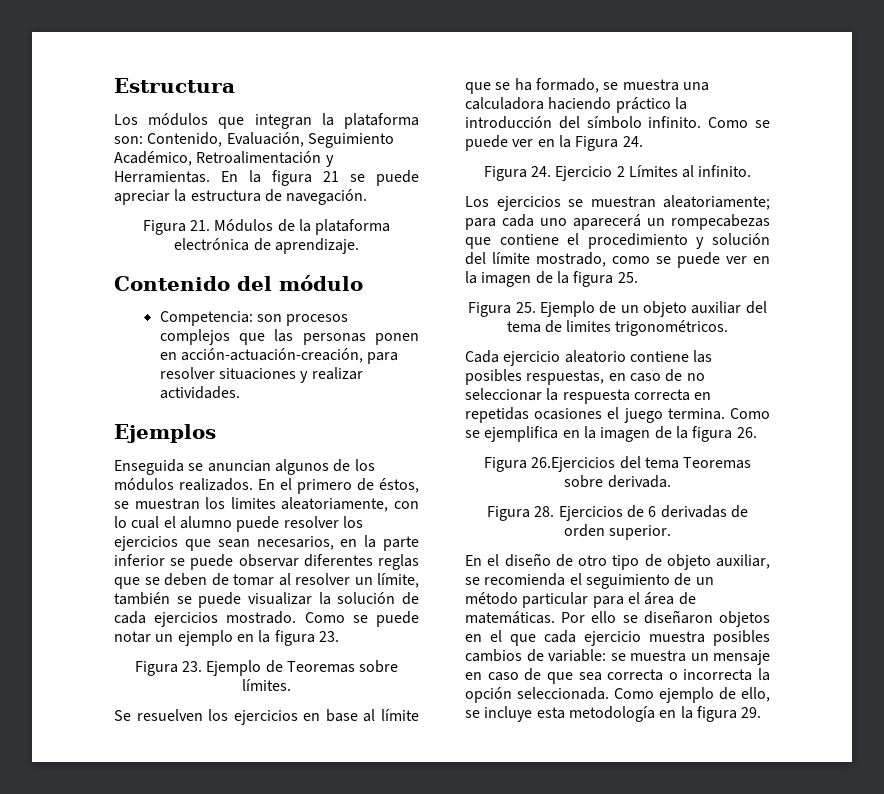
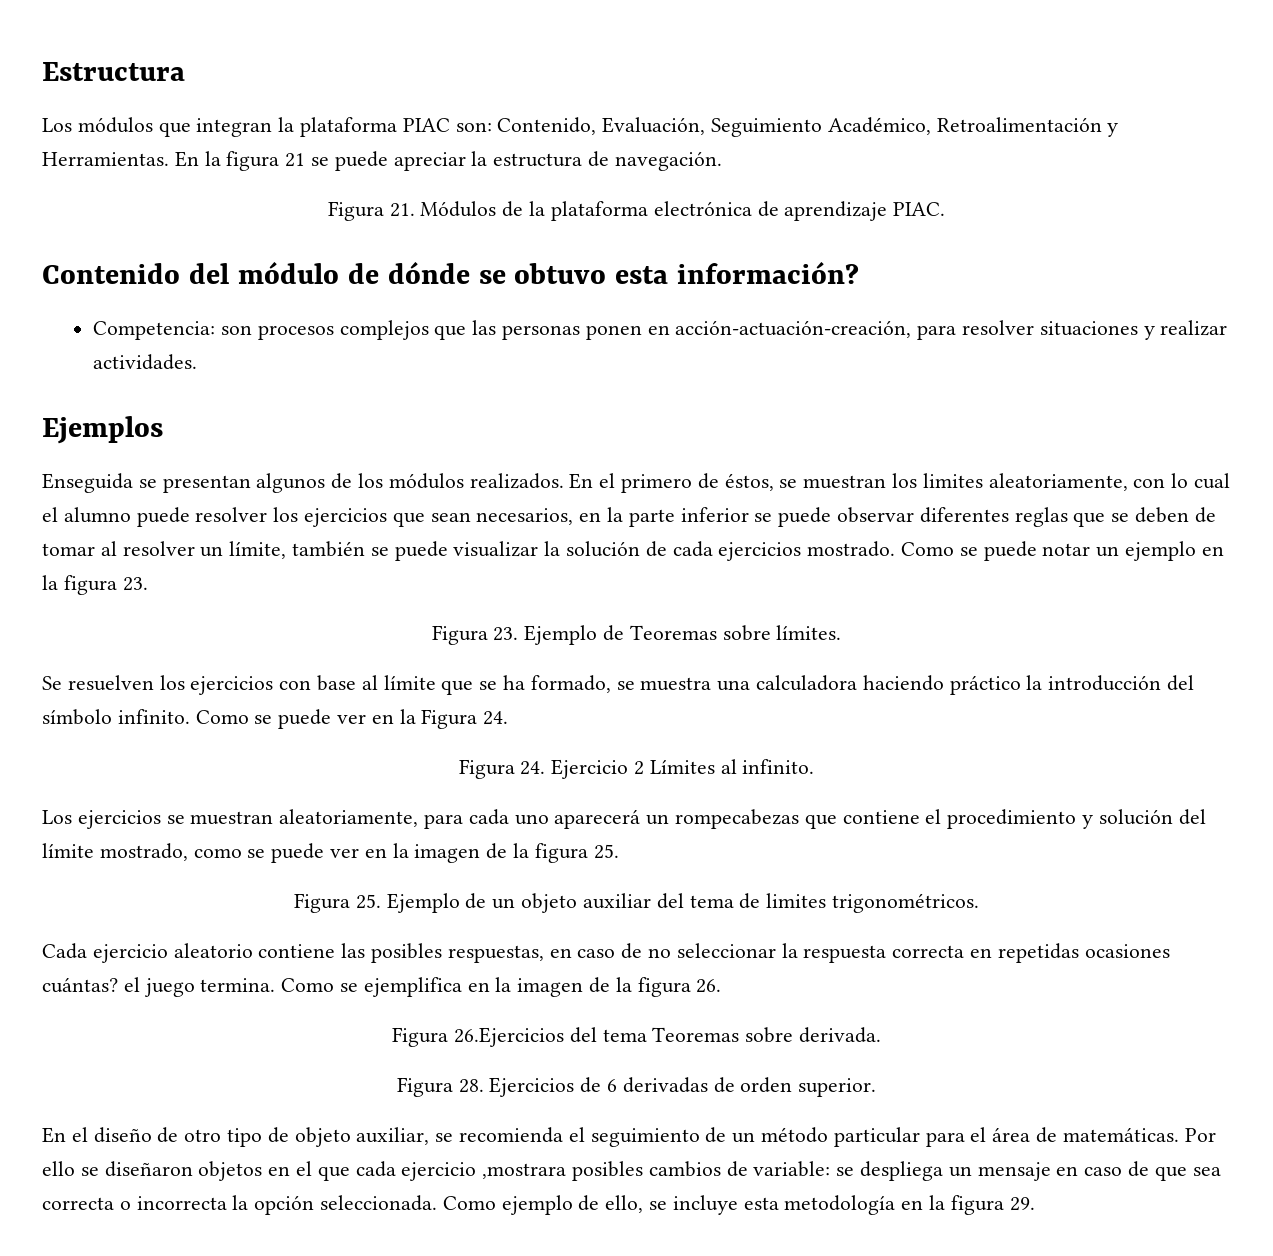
- Los módulos que integran la plataforma son: Contenido, Evaluación, Seguimiento Académico, Retroalimentación y Herramientas.
+ Los módulos que integran la plataforma PIAC son: Contenido, Evaluación, Seguimiento Académico, Retroalimentación y Herramientas.
- Figura 21. Módulos de la plataforma electrónica de aprendizaje.
+ Figura 21. Módulos de la plataforma electrónica de aprendizaje PIAC.
- Contenido del módulo
+ Contenido del módulo de dónde se obtuvo esta información?
- Enseguida se anuncian algunos de los módulos realizados.
+ Enseguida se presentan algunos de los módulos realizados.
- Se resuelven los ejercicios en base al límite que se ha formado, se muestra una calculadora haciendo práctico la introducción del símbolo infinito.
+ Se resuelven los ejercicios con base al límite que se ha formado, se muestra una calculadora haciendo práctico la introducción del símbolo infinito.
- Los ejercicios se muestran aleatoriamente; para cada uno aparecerá un rompecabezas que contiene el procedimiento y solución del límite mostrado, como se puede ver en la imagen de la figura 25.
+ Los ejercicios se muestran aleatoriamente, para cada uno aparecerá un rompecabezas que contiene el procedimiento y solución del límite mostrado, como se puede ver en la imagen de la figura 25.
- Cada ejercicio aleatorio contiene las posibles respuestas, en caso de no seleccionar la respuesta correcta en repetidas ocasiones el juego termina.
+ Cada ejercicio aleatorio contiene las posibles respuestas, en caso de no seleccionar la respuesta correcta en repetidas ocasiones cuántas? el juego termina.
- Por ello se diseñaron objetos en el que cada ejercicio muestra posibles cambios de variable: se muestra un mensaje en caso de que sea correcta o incorrecta la opción seleccionada.
+ Por ello se diseñaron objetos en el que cada ejercicio ,mostrara posibles cambios de variable: se despliega un mensaje en caso de que sea correcta o incorrecta la opción seleccionada.

